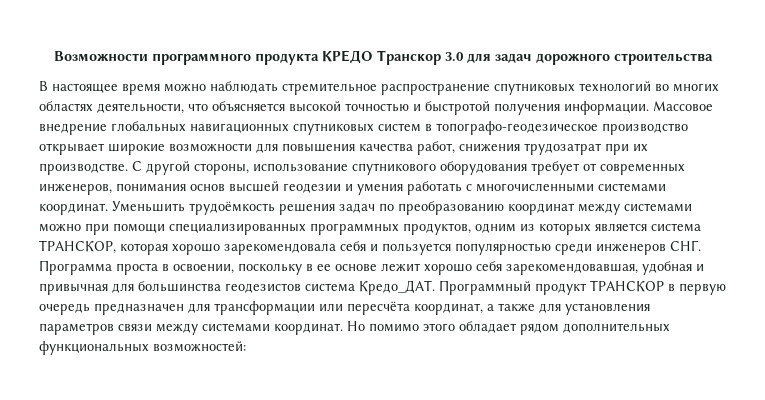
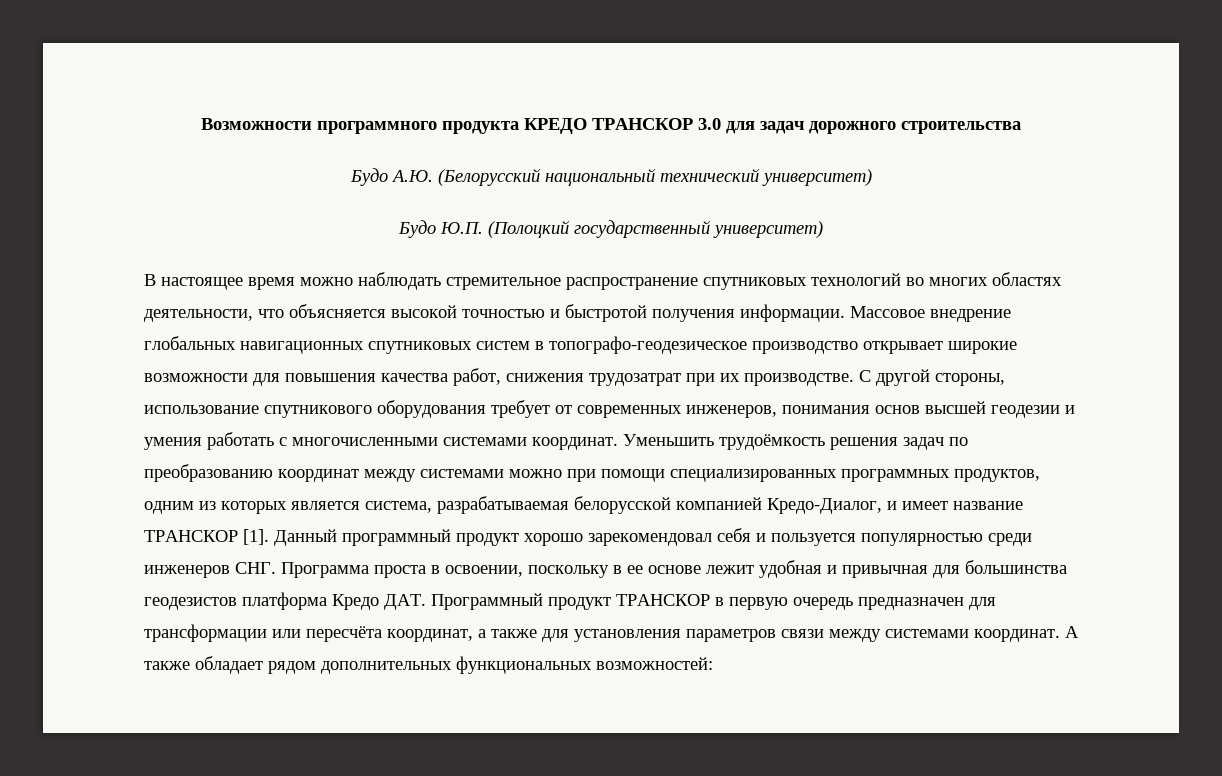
- Возможности программного продукта КРЕДО Транскор 3.0 для задач дорожного строительства
+ Возможности программного продукта КРЕДО ТРАНСКОР 3.0 для задач дорожного строительства
+ Будо А.Ю. (Белорусский национальный технический университет)
+ Будо Ю.П. (Полоцкий государственный университет)
- Уменьшить трудоёмкость решения задач по преобразованию координат между системами можно при помощи специализированных программных продуктов, одним из которых является система ТРАНСКОР, которая хорошо зарекомендовала себя и пользуется популярностью среди инженеров СНГ. Программа проста в освоении, поскольку в ее основе лежит хорошо себя зарекомендовавшая, удобная и привычная для большинства геодезистов система Кредо_ДАТ. Программный продукт ТРАНСКОР в первую очередь предназначен для трансформации или пересчёта координат, а также для установления параметров связи между системами координат.
+ Уменьшить трудоёмкость решения задач по преобразованию координат между системами можно при помощи специализированных программных продуктов, одним из которых является система, разрабатываемая белорусской компанией Кредо-Диалог, и имеет название ТРАНСКОР [1]. Данный программный продукт хорошо зарекомендовал себя и пользуется популярностью среди инженеров СНГ. Программа проста в освоении, поскольку в ее основе лежит удобная и привычная для большинства геодезистов платформа Кредо ДАТ. Программный продукт ТРАНСКОР в первую очередь предназначен для трансформации или пересчёта координат, а также для установления параметров связи между системами координат.
- Но помимо этого обладает рядом дополнительных функциональных возможностей:
+ А также обладает рядом дополнительных функциональных возможностей:

